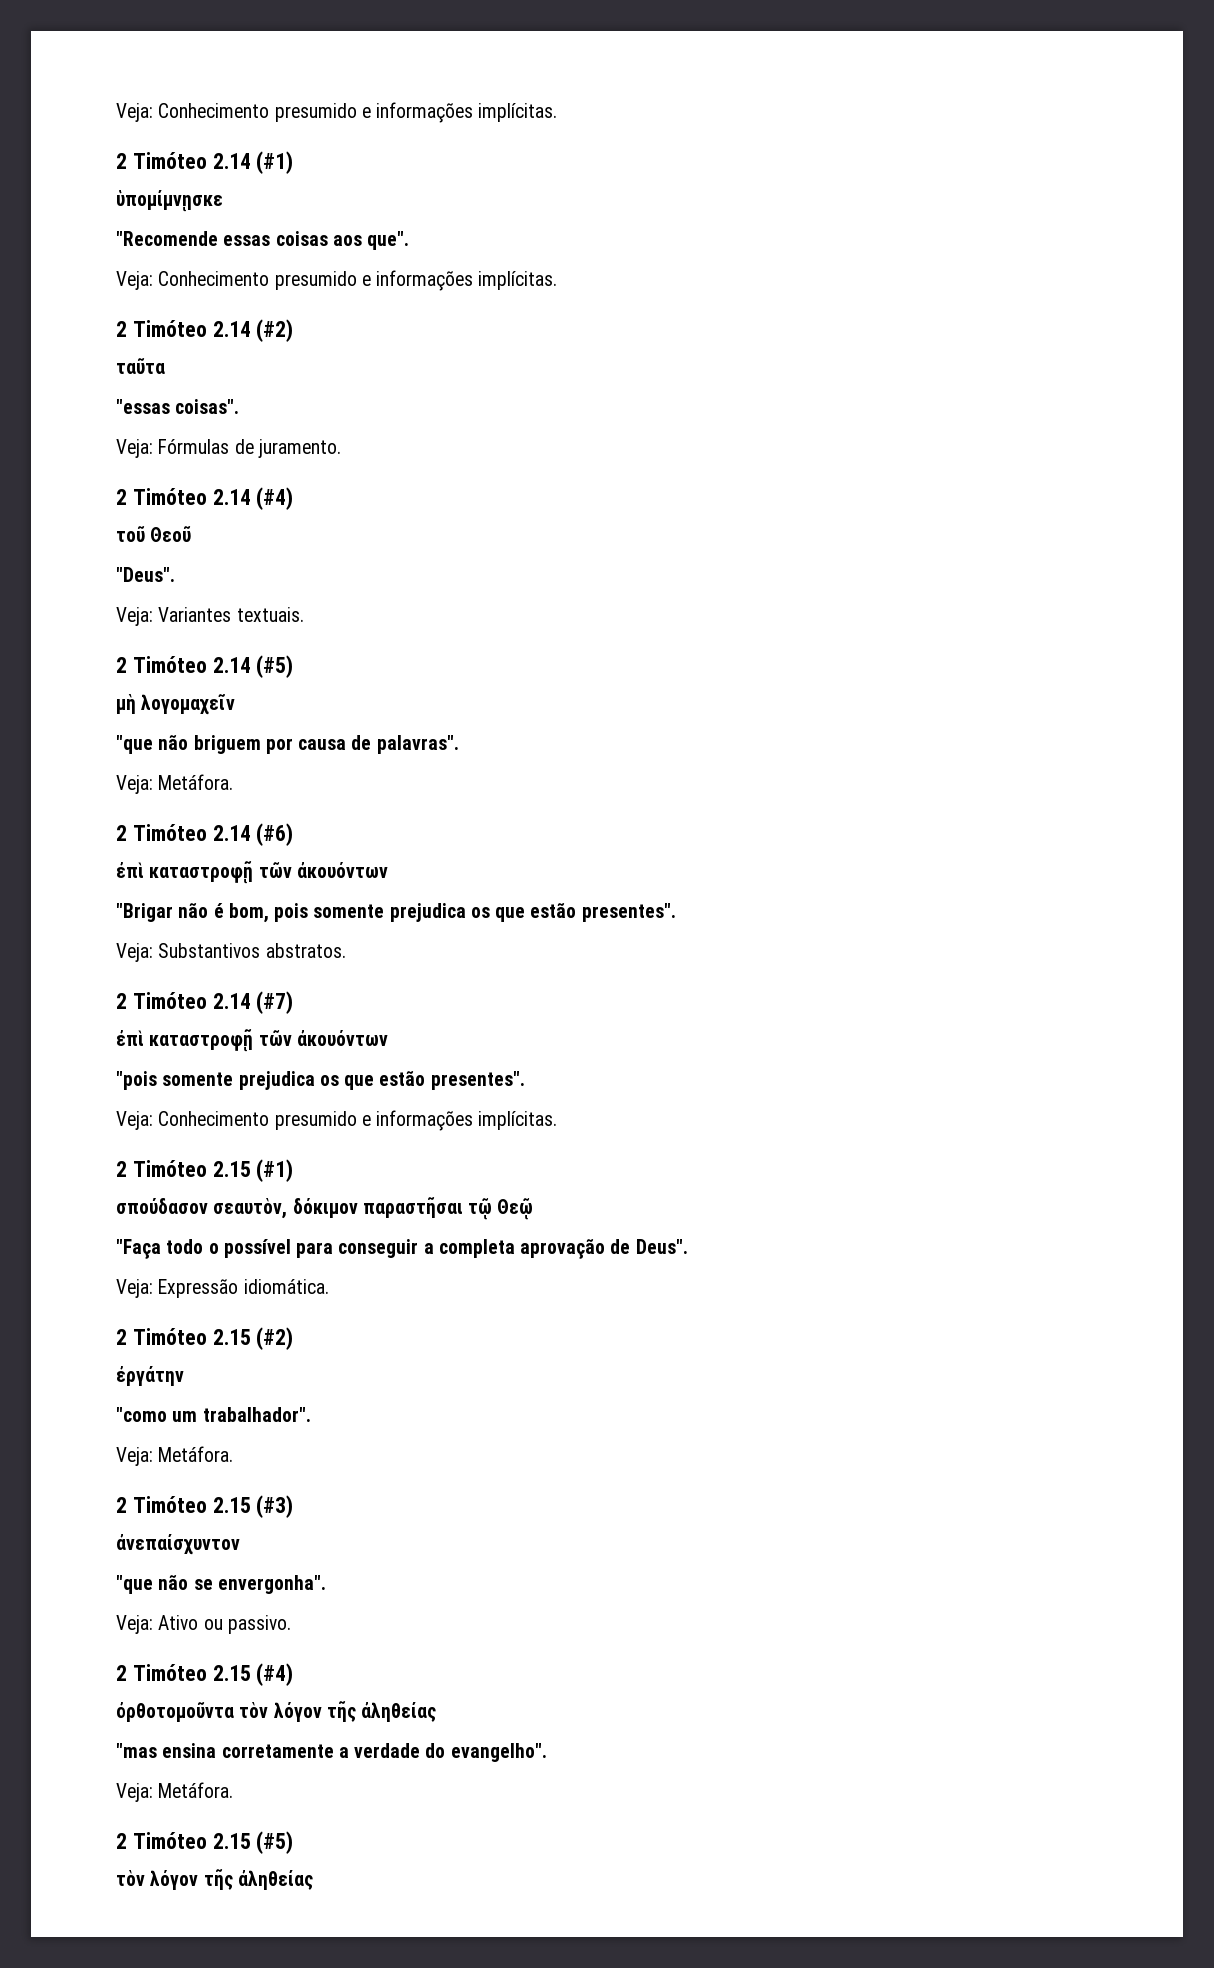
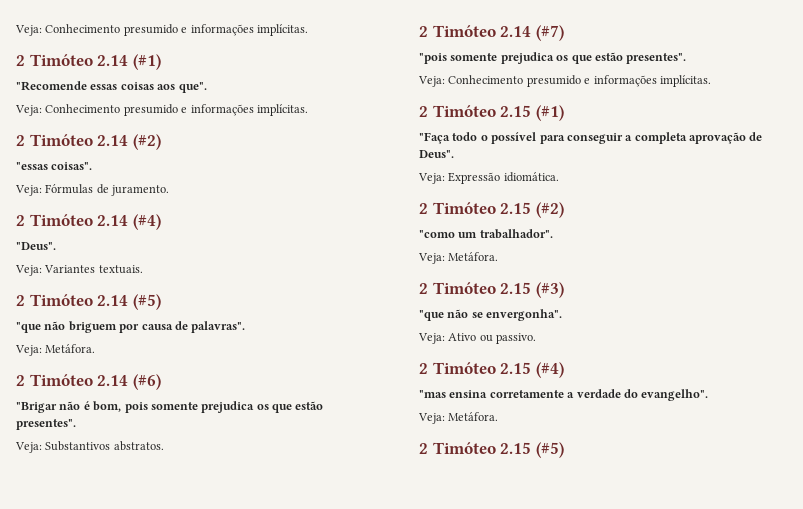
- ὑπομίμνῃσκε
- ταῦτα
- τοῦ Θεοῦ
- μὴ λογομαχεῖν
  2 Timóteo 2.14 (#6)
- ἐπὶ καταστροφῇ τῶν ἀκουόντων
  2 Timóteo 2.14 (#7)
- ἐπὶ καταστροφῇ τῶν ἀκουόντων
- σπούδασον σεαυτὸν, δόκιμον παραστῆσαι τῷ Θεῷ
- ἐργάτην
- ἀνεπαίσχυντον
- ὀρθοτομοῦντα τὸν λόγον τῆς ἀληθείας
  2 Timóteo 2.15 (#5)
- τὸν λόγον τῆς ἀληθείας

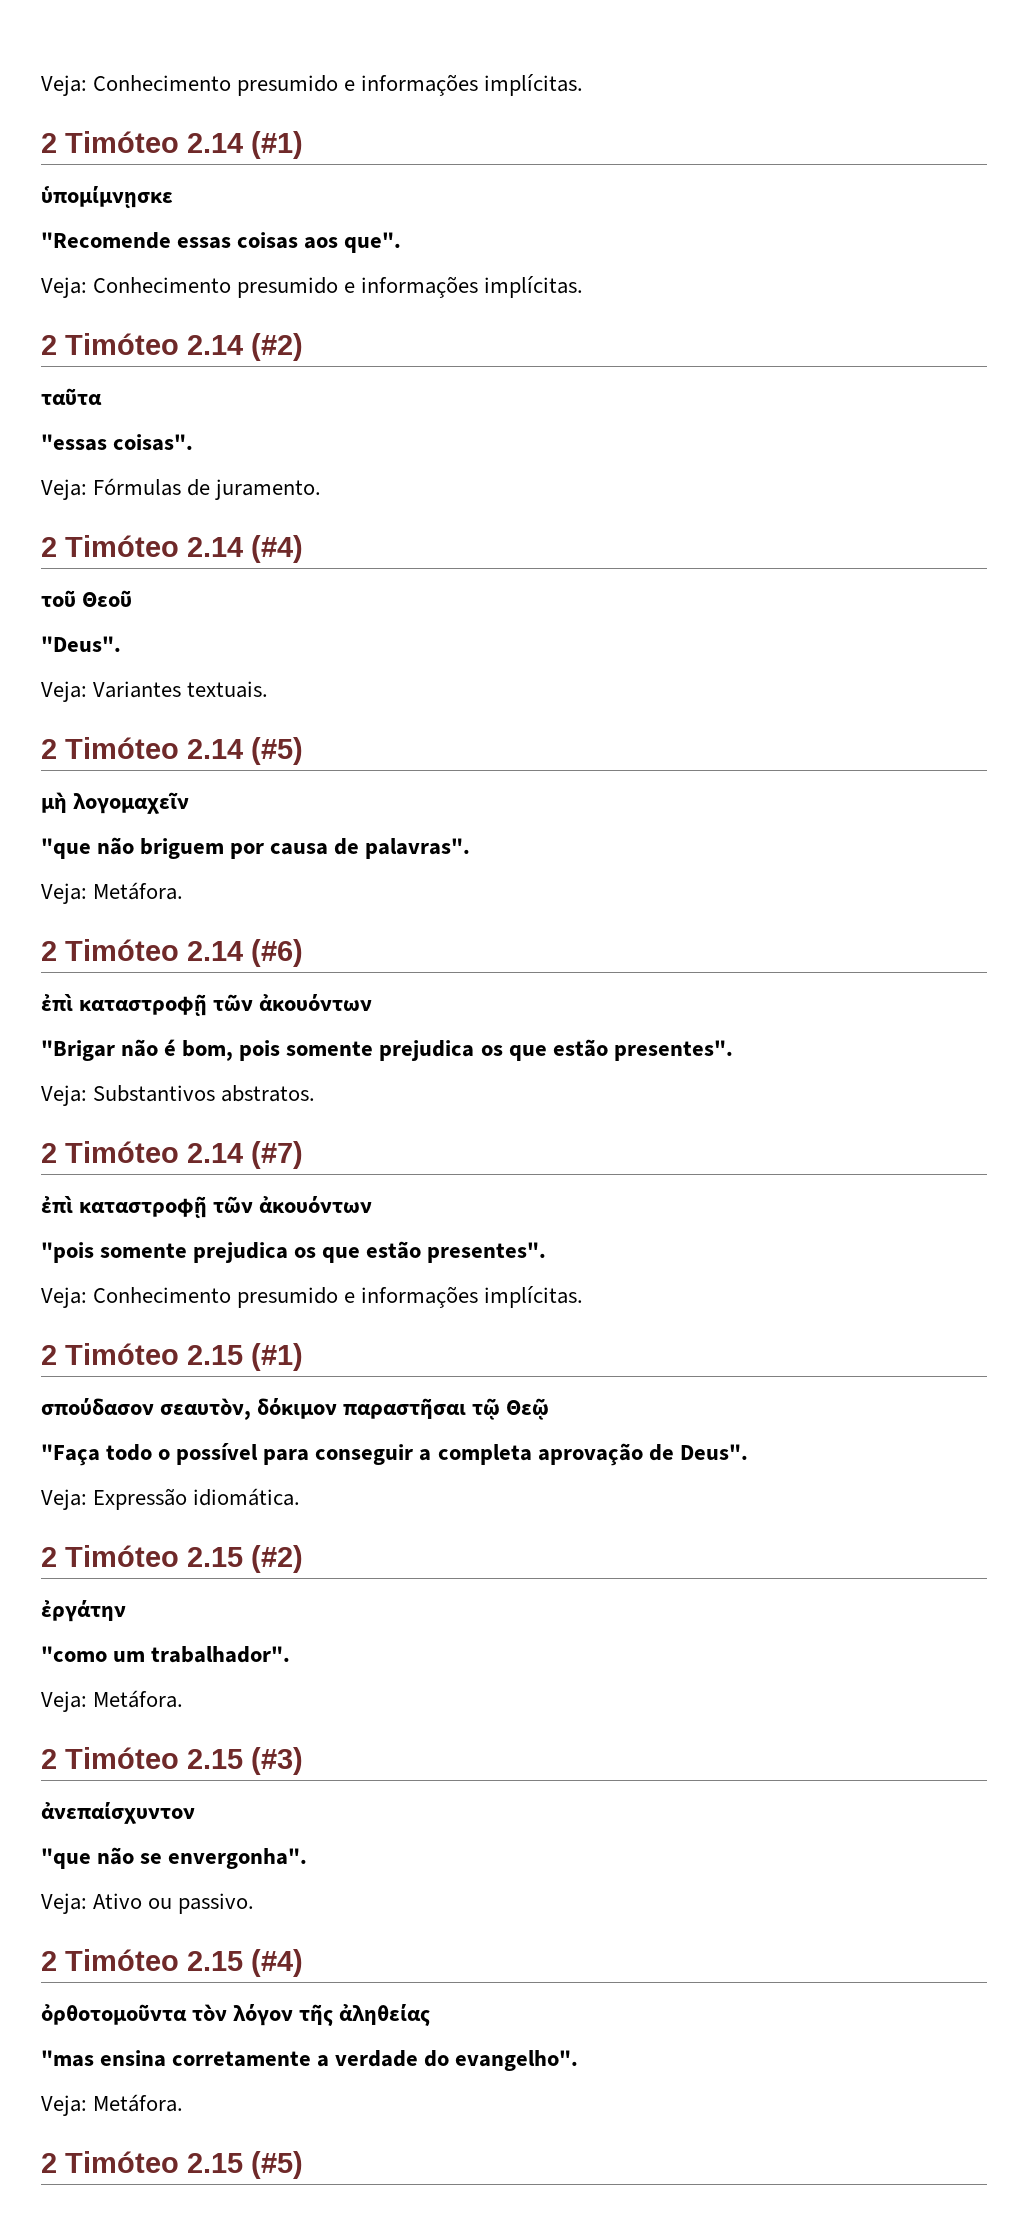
+ ὑπομίμνῃσκε
+ ταῦτα
+ τοῦ Θεοῦ
+ μὴ λογομαχεῖν
  2 Timóteo 2.14 (#6)
+ ἐπὶ καταστροφῇ τῶν ἀκουόντων
  2 Timóteo 2.14 (#7)
+ ἐπὶ καταστροφῇ τῶν ἀκουόντων
+ σπούδασον σεαυτὸν, δόκιμον παραστῆσαι τῷ Θεῷ
+ ἐργάτην
+ ἀνεπαίσχυντον
+ ὀρθοτομοῦντα τὸν λόγον τῆς ἀληθείας

